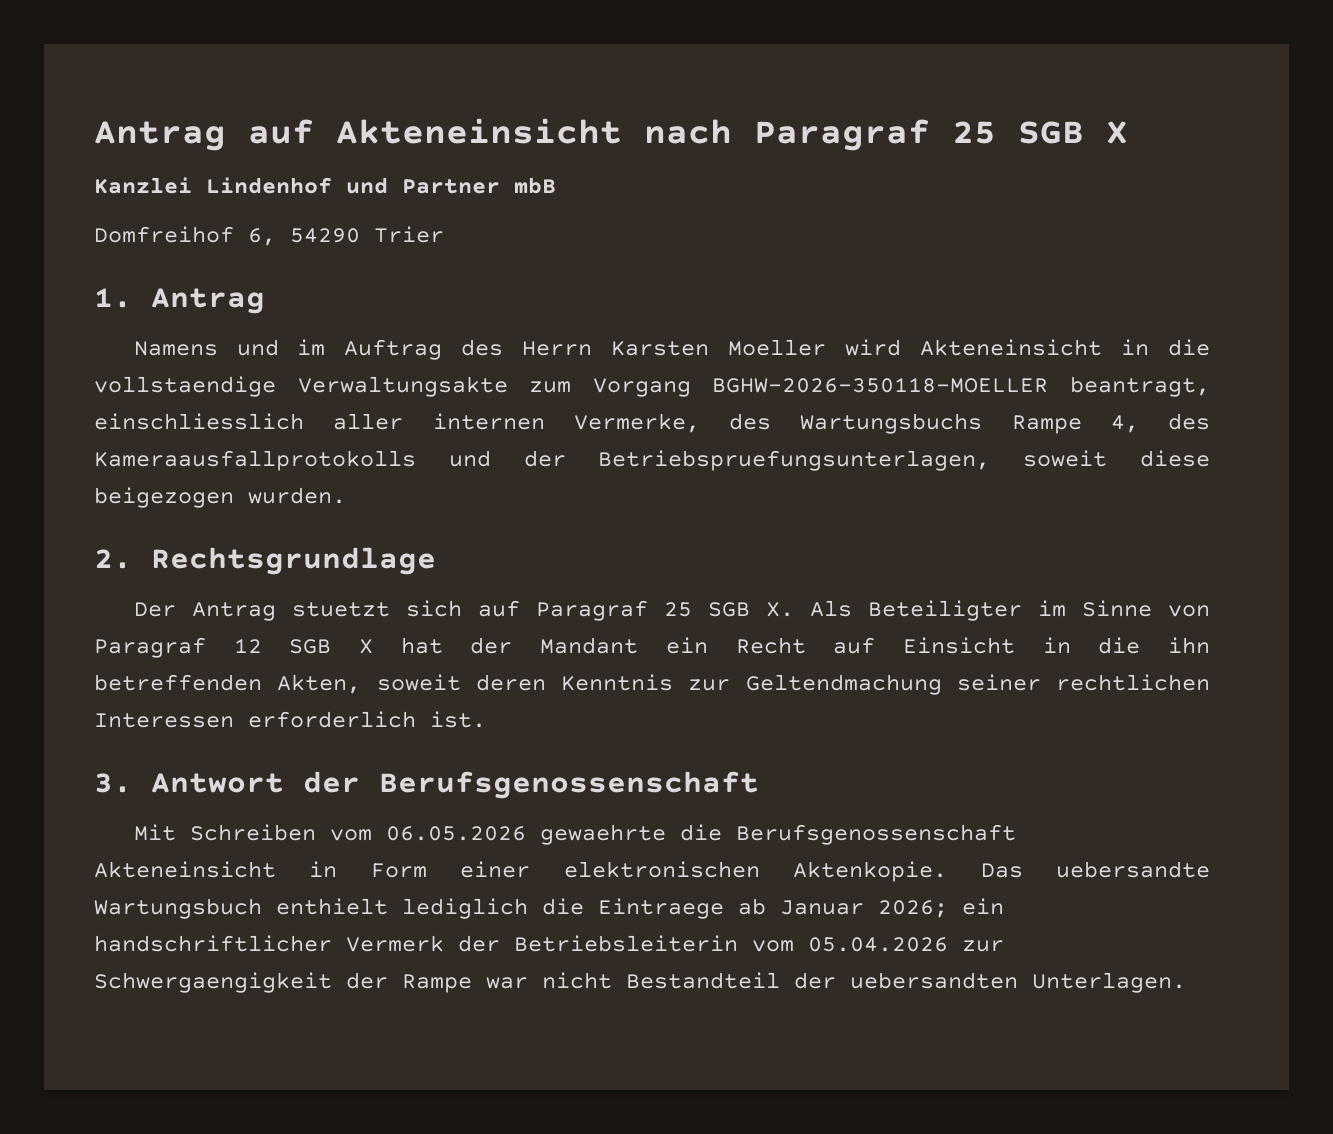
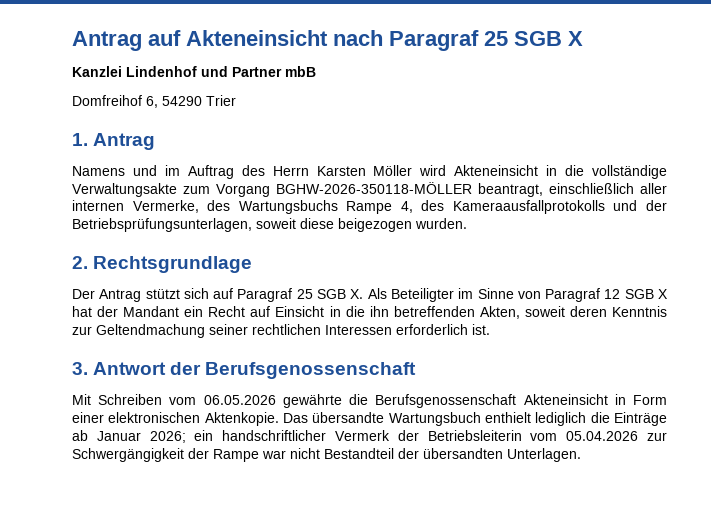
- Namens und im Auftrag des Herrn Karsten Moeller wird Akteneinsicht in die vollstaendige Verwaltungsakte zum Vorgang BGHW-2026-350118-MOELLER beantragt, einschliesslich aller internen Vermerke, des Wartungsbuchs Rampe 4, des Kameraausfallprotokolls und der Betriebspruefungsunterlagen, soweit diese beigezogen wurden.
+ Namens und im Auftrag des Herrn Karsten Möller wird Akteneinsicht in die vollständige Verwaltungsakte zum Vorgang BGHW-2026-350118-MÖLLER beantragt, einschließlich aller internen Vermerke, des Wartungsbuchs Rampe 4, des Kameraausfallprotokolls und der Betriebsprüfungsunterlagen, soweit diese beigezogen wurden.
- Der Antrag stuetzt sich auf Paragraf 25 SGB X. Als Beteiligter im Sinne von Paragraf 12 SGB X hat der Mandant ein Recht auf Einsicht in die ihn betreffenden Akten, soweit deren Kenntnis zur Geltendmachung seiner rechtlichen Interessen erforderlich ist.
+ Der Antrag stützt sich auf Paragraf 25 SGB X. Als Beteiligter im Sinne von Paragraf 12 SGB X hat der Mandant ein Recht auf Einsicht in die ihn betreffenden Akten, soweit deren Kenntnis zur Geltendmachung seiner rechtlichen Interessen erforderlich ist.
- Mit Schreiben vom 06.05.2026 gewaehrte die Berufsgenossenschaft Akteneinsicht in Form einer elektronischen Aktenkopie.
+ Mit Schreiben vom 06.05.2026 gewährte die Berufsgenossenschaft Akteneinsicht in Form einer elektronischen Aktenkopie.
- Das uebersandte Wartungsbuch enthielt lediglich die Eintraege ab Januar 2026; ein handschriftlicher Vermerk der Betriebsleiterin vom 05.04.2026 zur Schwergaengigkeit der Rampe war nicht Bestandteil der uebersandten Unterlagen.
+ Das übersandte Wartungsbuch enthielt lediglich die Einträge ab Januar 2026; ein handschriftlicher Vermerk der Betriebsleiterin vom 05.04.2026 zur Schwergängigkeit der Rampe war nicht Bestandteil der übersandten Unterlagen.

